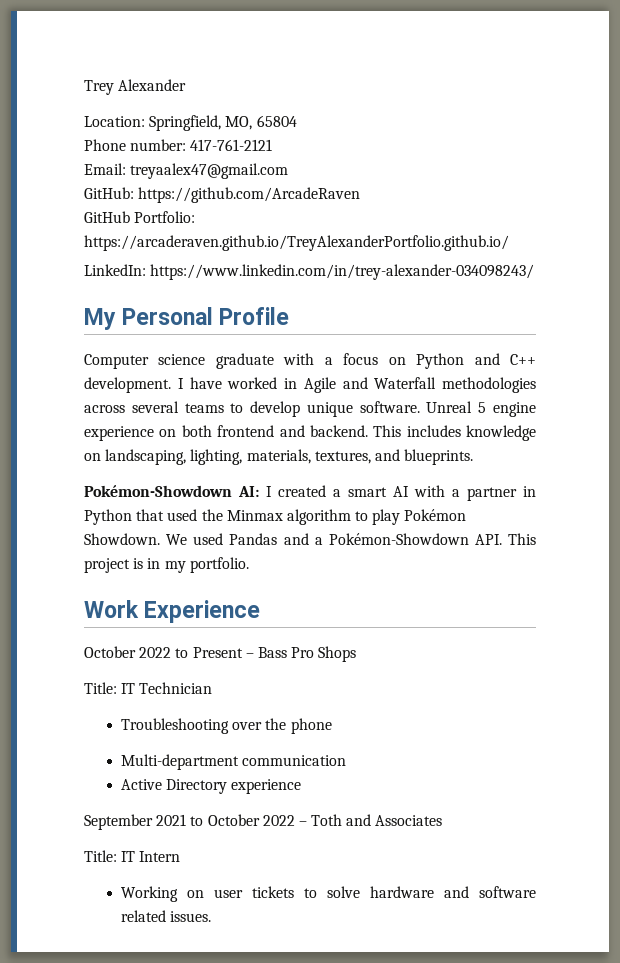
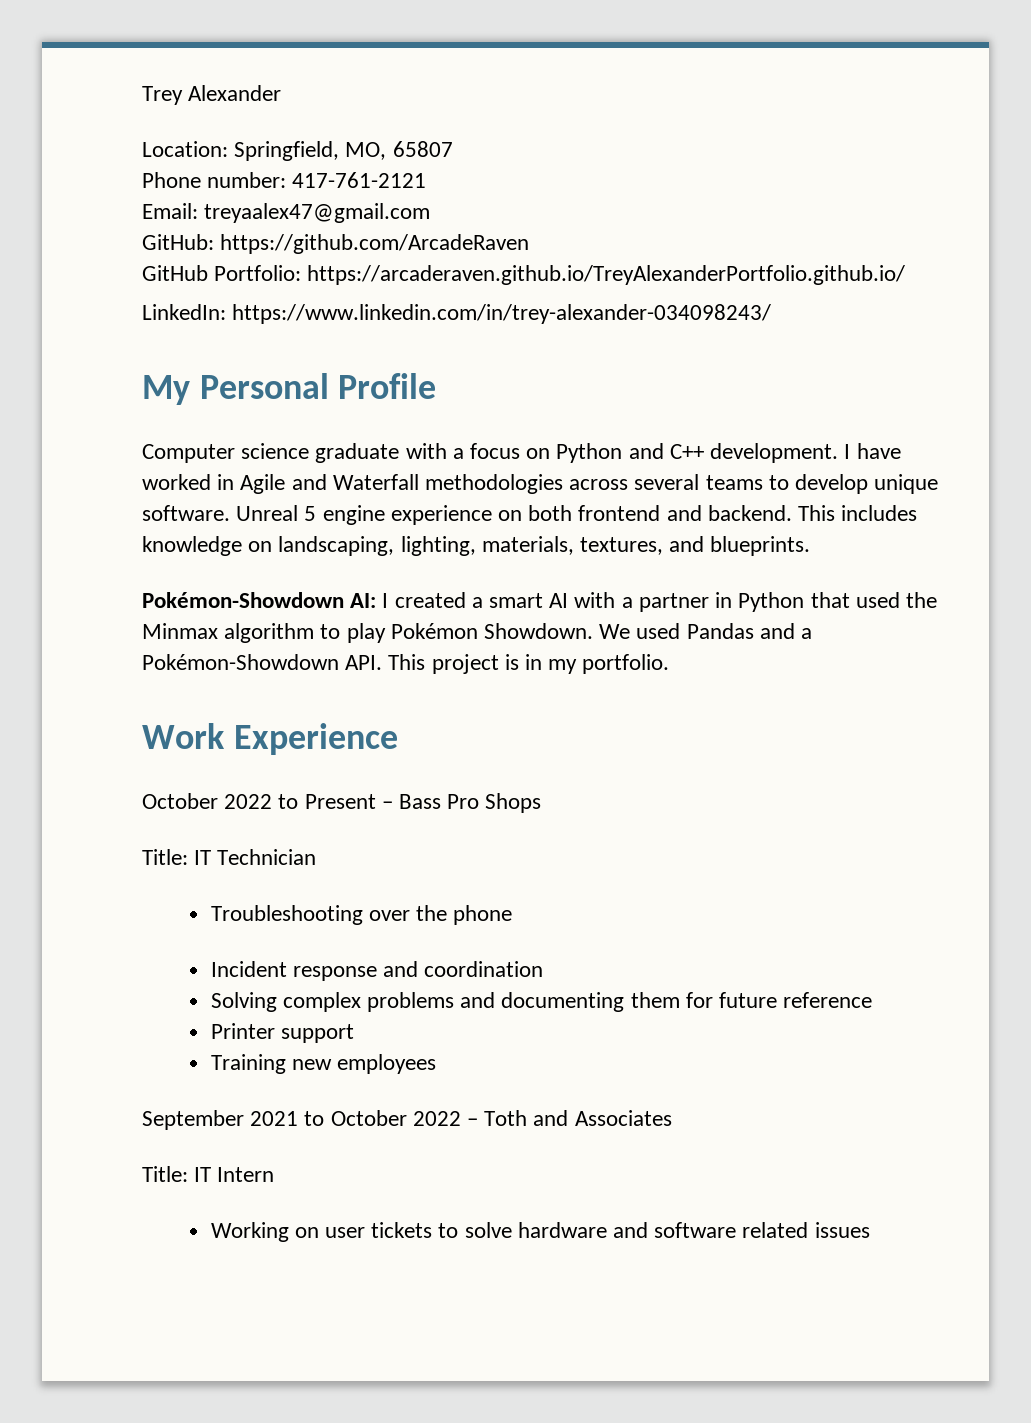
- Location: Springfield, MO, 65804
+ Location: Springfield, MO, 65807
- Multi-department communication
- Active Directory experience
+ Incident response and coordination
+ Solving complex problems and documenting them for future reference
+ Printer support
+ Training new employees
- Working on user tickets to solve hardware and software related issues.
+ Working on user tickets to solve hardware and software related issues

